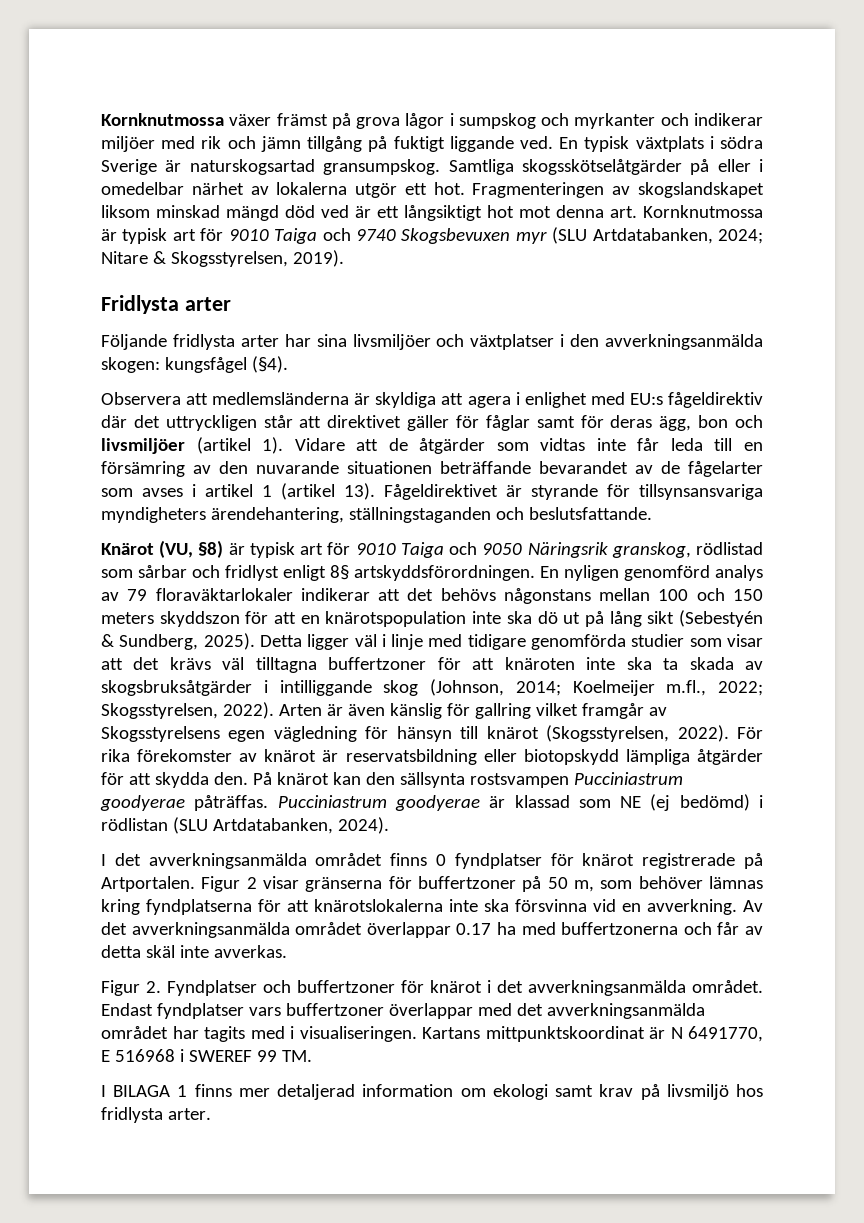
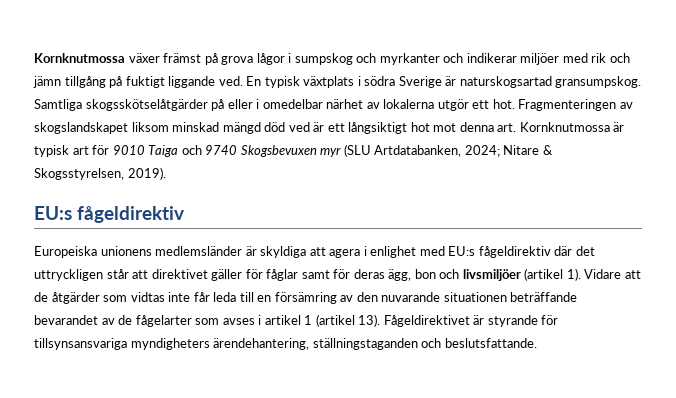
  Fragmenteringen av skogslandskapet liksom minskad mängd död ved är ett långsiktigt hot mot denna art. Kornknutmossa är typisk art för 9010 Taiga och 9740 Skogsbevuxen myr (SLU Artdatabanken, 2024; Nitare & Skogsstyrelsen, 2019).
- Fridlysta arter
- Följande fridlysta arter har sina livsmiljöer och växtplatser i den avverkningsanmälda skogen: kungsfågel (§4).
- Observera att medlemsländerna är skyldiga att agera i enlighet med EU:s fågeldirektiv där det uttryckligen står att direktivet gäller för fåglar samt för deras ägg, bon och livsmiljöer (artikel 1).
+ EU:s fågeldirektiv
+ Europeiska unionens medlemsländer är skyldiga att agera i enlighet med EU:s fågeldirektiv där det uttryckligen står att direktivet gäller för fåglar samt för deras ägg, bon och livsmiljöer (artikel 1).
- Knärot (VU, §8) är typisk art för 9010 Taiga och 9050 Näringsrik granskog, rödlistad som sårbar och fridlyst enligt 8§ artskyddsförordningen. En nyligen genomförd analys av 79 floraväktarlokaler indikerar att det behövs någonstans mellan 100 och 150 meters skyddszon för att en knärotspopulation inte ska dö ut på lång sikt (Sebestyén & Sundberg, 2025). Detta ligger väl i linje med tidigare genomförda studier som visar att det krävs väl tilltagna buffertzoner för att knäroten inte ska ta skada av skogsbruksåtgärder i intilliggande skog (Johnson, 2014; Koelmeijer m.fl., 2022; Skogsstyrelsen, 2022). Arten är även känslig för gallring vilket framgår av Skogsstyrelsens egen vägledning för hänsyn till knärot (Skogsstyrelsen, 2022). För rika förekomster av knärot är reservatsbildning eller biotopskydd lämpliga åtgärder för att skydda den. På knärot kan den sällsynta rostsvampen Pucciniastrum goodyerae påträffas. Pucciniastrum goodyerae är klassad som NE (ej bedömd) i rödlistan (SLU Artdatabanken, 2024).
- I det avverkningsanmälda området finns 0 fyndplatser för knärot registrerade på Artportalen. Figur 2 visar gränserna för buffertzoner på 50 m, som behöver lämnas kring fyndplatserna för att knärotslokalerna inte ska försvinna vid en avverkning. Av det avverkningsanmälda området överlappar 0.17 ha med buffertzonerna och får av detta skäl inte avverkas.
- Figur 2. Fyndplatser och buffertzoner för knärot i det avverkningsanmälda området. Endast fyndplatser vars buffertzoner överlappar med det avverkningsanmälda området har tagits med i visualiseringen. Kartans mittpunktskoordinat är N 6491770, E 516968 i SWEREF 99 TM.
- I BILAGA 1 finns mer detaljerad information om ekologi samt krav på livsmiljö hos fridlysta arter.

